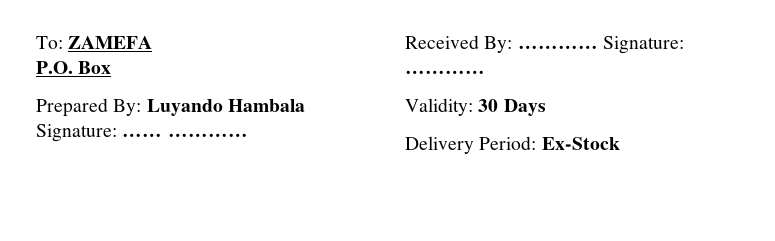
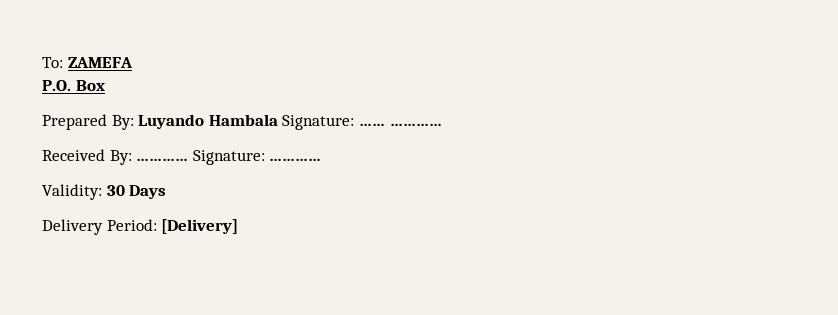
- Delivery Period: Ex-Stock
+ Delivery Period: [Delivery]

